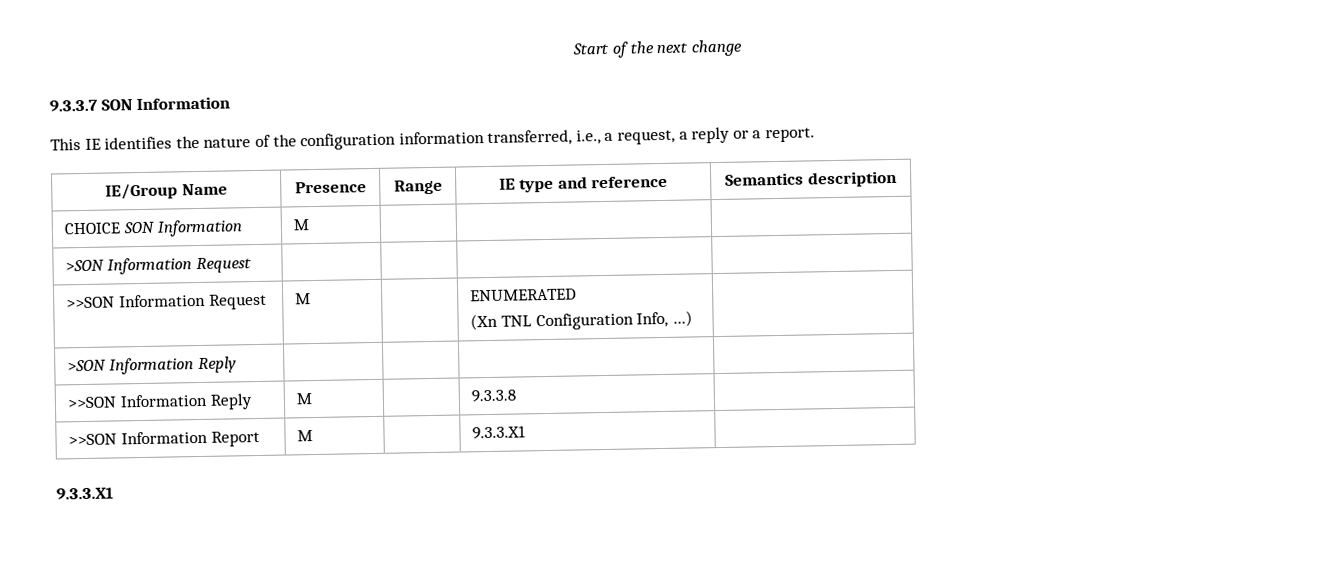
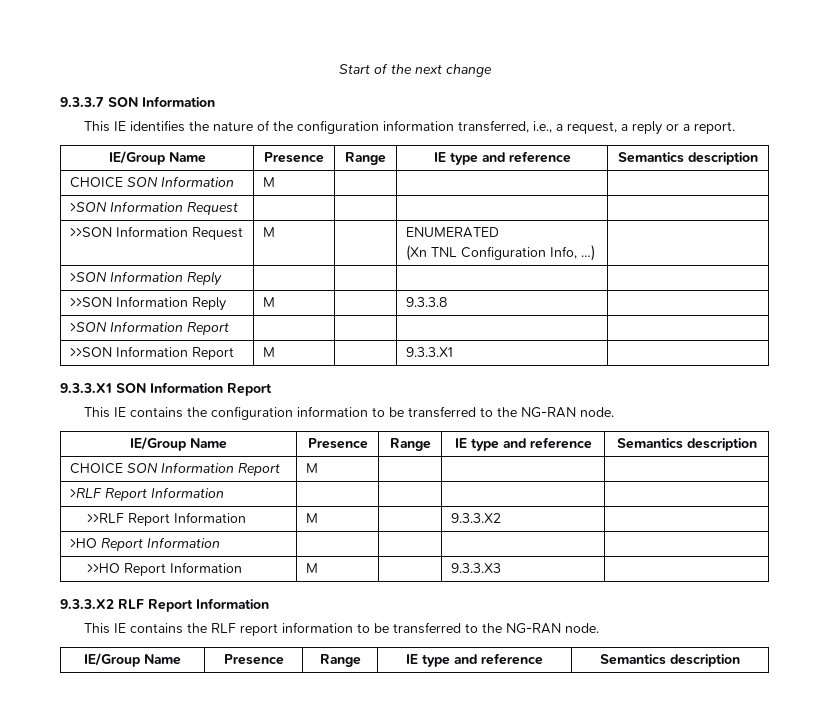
+ >SON Information Report | | | |
  >>SON Information Report | M | | 9.3.3.X1 |
- 9.3.3.X1
+ 9.3.3.X1 SON Information Report
+ This IE contains the configuration information to be transferred to the NG-RAN node.
+ IE/Group Name | Presence | Range | IE type and reference | Semantics description
+ CHOICE SON Information Report | M | | |
+ >RLF Report Information | | | |
+ >>RLF Report Information | M | | 9.3.3.X2 |
+ >HO Report Information | | | |
+ >>HO Report Information | M | | 9.3.3.X3 |
+ 9.3.3.X2 RLF Report Information
+ This IE contains the RLF report information to be transferred to the NG-RAN node.
+ IE/Group Name | Presence | Range | IE type and reference | Semantics description

